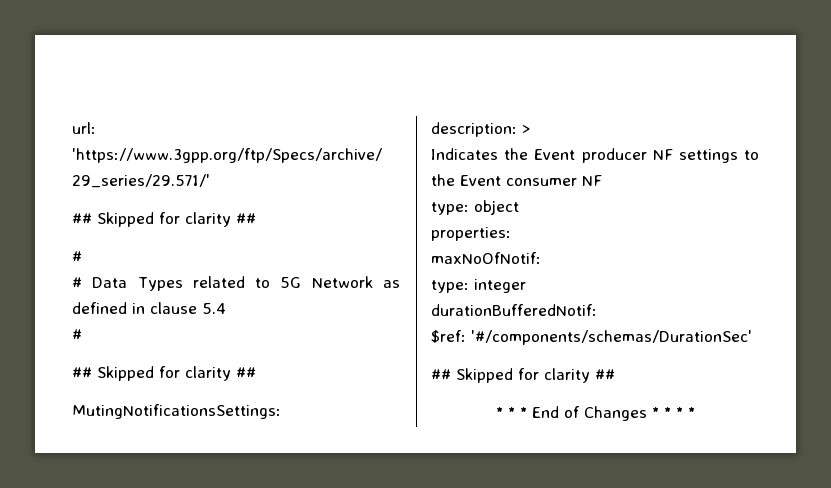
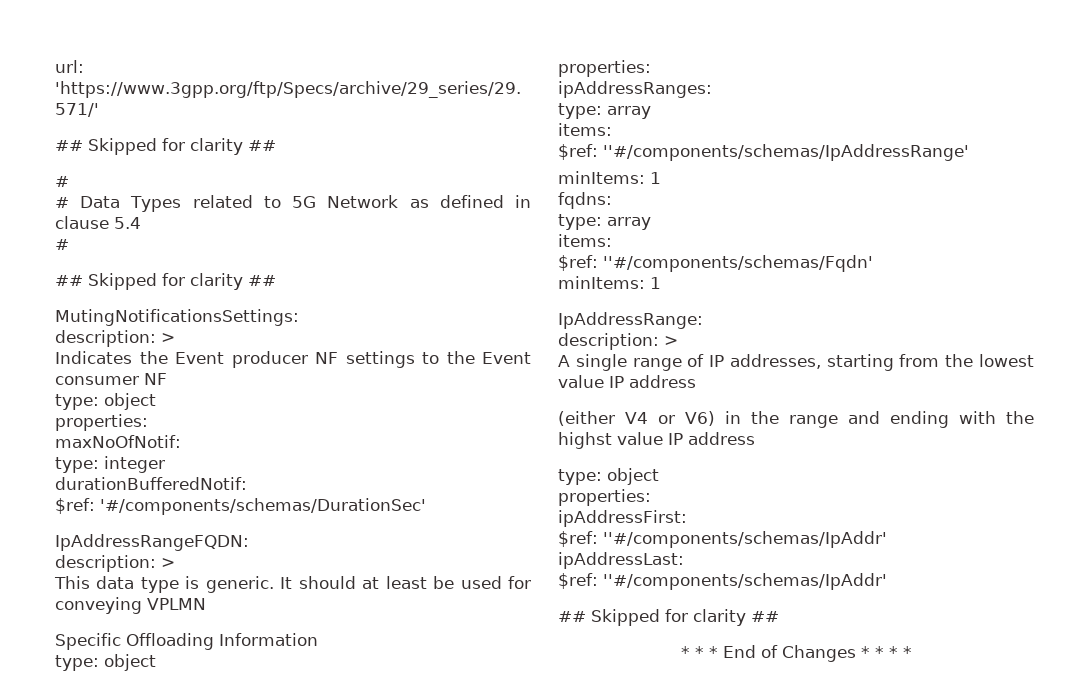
+ IpAddressRangeFQDN:
+ description: >
+ This data type is generic. It should at least be used for conveying VPLMN
+ Specific Offloading Information
+ type: object
+ properties:
+ ipAddressRanges:
+ type: array
+ items:
+ $ref: ''#/components/schemas/IpAddressRange'
+ minItems: 1
+ fqdns:
+ type: array
+ items:
+ $ref: ''#/components/schemas/Fqdn'
+ minItems: 1
+ IpAddressRange:
+ description: >
+ A single range of IP addresses, starting from the lowest value IP address
+ (either V4 or V6) in the range and ending with the highst value IP address
+ type: object
+ properties:
+ ipAddressFirst:
+ $ref: ''#/components/schemas/IpAddr'
+ ipAddressLast:
+ $ref: ''#/components/schemas/IpAddr'

